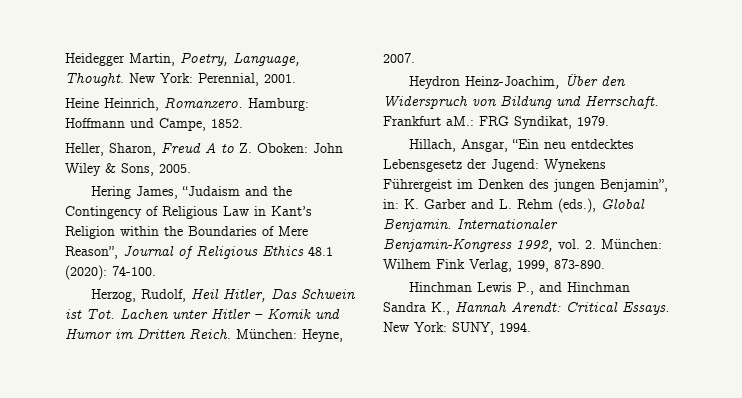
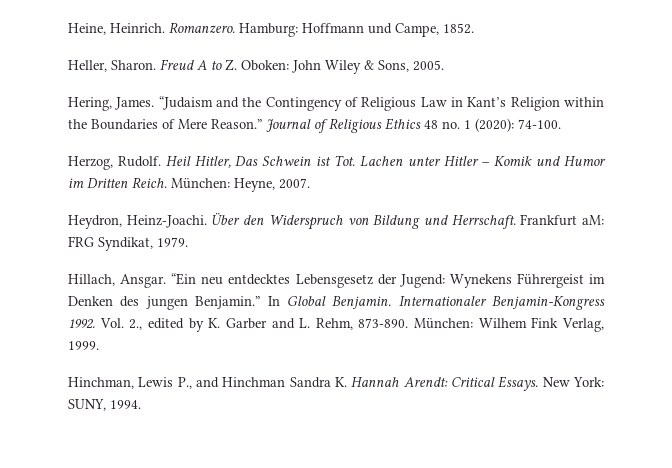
- Heidegger Martin, Poetry, Language, Thought. New York: Perennial, 2001.
- Heine Heinrich, Romanzero.
+ Heine, Heinrich. Romanzero.
- Heller, Sharon, Freud A to Z. Oboken: John Wiley & Sons, 2005.
+ Heller, Sharon. Freud A to Z. Oboken: John Wiley & Sons, 2005.
- Hering James, “Judaism and the Contingency of Religious Law in Kant’s Religion within the Boundaries of Mere Reason”, Journal of Religious Ethics 48.1 (2020): 74-100.
+ Hering, James. “Judaism and the Contingency of Religious Law in Kant’s Religion within the Boundaries of Mere Reason.” Journal of Religious Ethics 48 no. 1 (2020): 74-100.
- Herzog, Rudolf, Heil Hitler, Das Schwein ist Tot. Lachen unter Hitler – Komik und Humor im Dritten Reich.
+ Herzog, Rudolf. Heil Hitler, Das Schwein ist Tot. Lachen unter Hitler – Komik und Humor im Dritten Reich.
- Heydron Heinz-Joachim, Über den Widerspruch von Bildung und Herrschaft.
+ Heydron, Heinz-Joachi. Über den Widerspruch von Bildung und Herrschaft.
- Frankfurt aM.: FRG Syndikat, 1979.
+ Frankfurt aM: FRG Syndikat, 1979.
- Hillach, Ansgar, “Ein neu entdecktes Lebensgesetz der Jugend: Wynekens Führergeist im Denken des jungen Benjamin”, in: K. Garber and L. Rehm (eds.), Global Benjamin. Internationaler Benjamin-Kongress 1992, vol. 2. München: Wilhem Fink Verlag, 1999, 873-890.
- Hinchman Lewis P., and Hinchman Sandra K., Hannah Arendt: Critical Essays.
+ Hillach, Ansgar. “Ein neu entdecktes Lebensgesetz der Jugend: Wynekens Führergeist im Denken des jungen Benjamin.” In Global Benjamin. Internationaler Benjamin-Kongress 1992. Vol. 2., edited by K. Garber and L. Rehm, 873-890. München: Wilhem Fink Verlag, 1999.
+ Hinchman, Lewis P., and Hinchman Sandra K. Hannah Arendt: Critical Essays.

